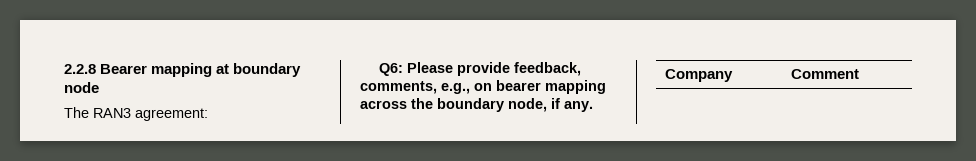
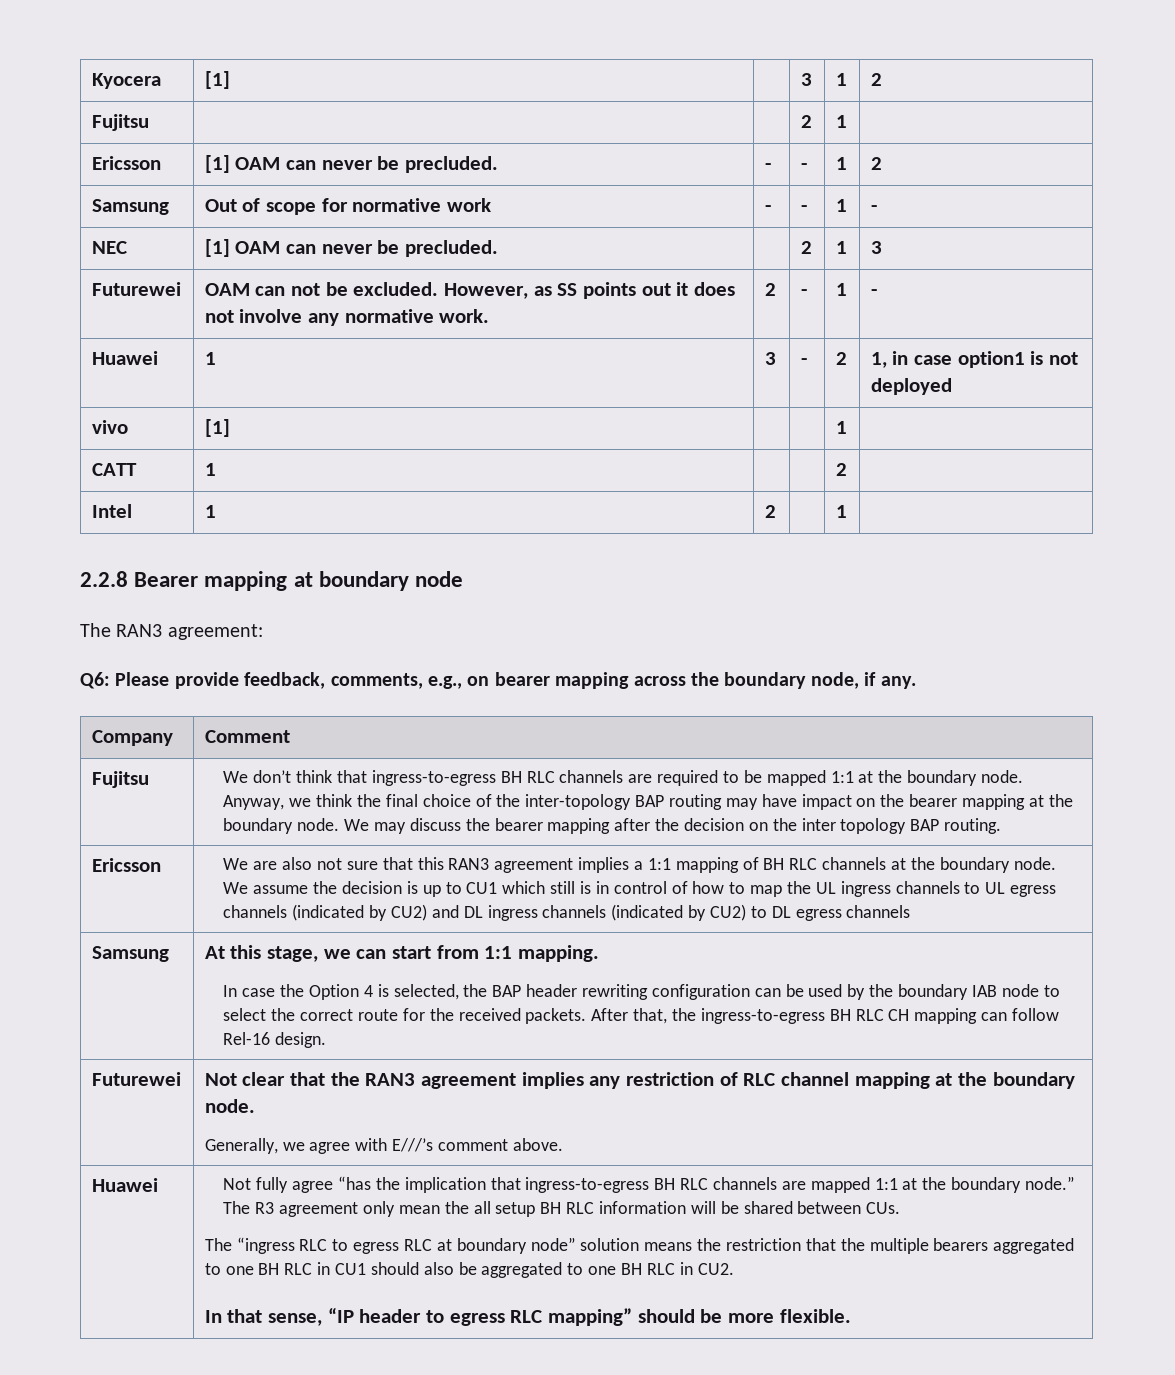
+ Kyocera | [1] | | 3 | 1 | 2
+ Fujitsu | | | 2 | 1 |
+ Ericsson | [1] OAM can never be precluded. | - | - | 1 | 2
+ Samsung | Out of scope for normative work | - | - | 1 | -
+ NEC | [1] OAM can never be precluded. | | 2 | 1 | 3
+ Futurewei | OAM can not be excluded. However, as SS points out it does not involve any normative work. | 2 | - | 1 | -
+ Huawei | 1 | 3 | - | 2 | 1, in case option1 is not deployed
+ vivo | [1] | | | 1 |
+ CATT | 1 | | | 2 |
+ Intel | 1 | 2 | | 1 |
+ Fujitsu | We don’t think that ingress-to-egress BH RLC channels are required to be mapped 1:1 at the boundary node. Anyway, we think the final choice of the inter-topology BAP routing may have impact on the bearer mapping at the boundary node. We may discuss the bearer mapping after the decision on the inter topology BAP routing.
+ Ericsson | We are also not sure that this RAN3 agreement implies a 1:1 mapping of BH RLC channels at the boundary node. We assume the decision is up to CU1 which still is in control of how to map the UL ingress channels to UL egress channels (indicated by CU2) and DL ingress channels (indicated by CU2) to DL egress channels
+ Samsung | At this stage, we can start from 1:1 mapping.
+ In case the Option 4 is selected, the BAP header rewriting configuration can be used by the boundary IAB node to select the correct route for the received packets. After that, the ingress-to-egress BH RLC CH mapping can follow Rel-16 design.
+ Futurewei | Not clear that the RAN3 agreement implies any restriction of RLC channel mapping at the boundary node.
+ Generally, we agree with E///’s comment above.
+ Huawei | Not fully agree “has the implication that ingress-to-egress BH RLC channels are mapped 1:1 at the boundary node.” The R3 agreement only mean the all setup BH RLC information will be shared between CUs.
+ The “ingress RLC to egress RLC at boundary node” solution means the restriction that the multiple bearers aggregated to one BH RLC in CU1 should also be aggregated to one BH RLC in CU2.
+ In that sense, “IP header to egress RLC mapping” should be more flexible.

